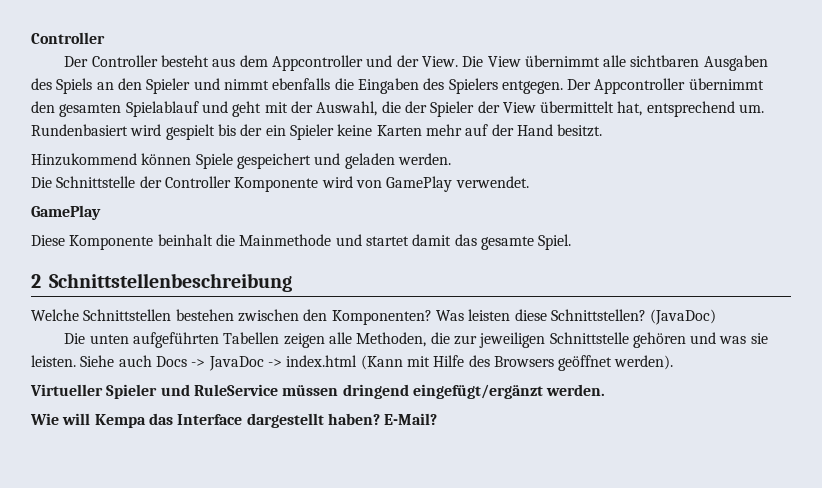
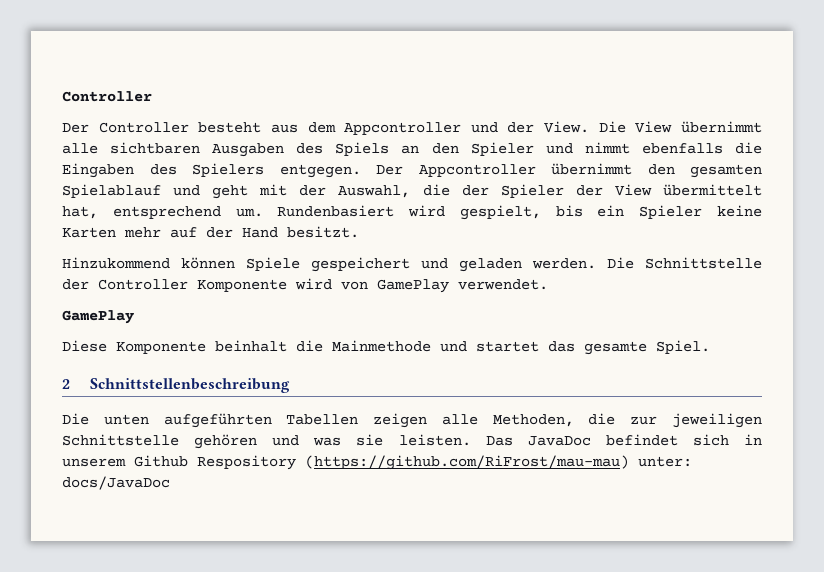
- Rundenbasiert wird gespielt bis der ein Spieler keine Karten mehr auf der Hand besitzt.
+ Rundenbasiert wird gespielt, bis ein Spieler keine Karten mehr auf der Hand besitzt.
- Hinzukommend können Spiele gespeichert und geladen werden.
- Die Schnittstelle der Controller Komponente wird von GamePlay verwendet.
+ Hinzukommend können Spiele gespeichert und geladen werden. Die Schnittstelle der Controller Komponente wird von GamePlay verwendet.
- Diese Komponente beinhalt die Mainmethode und startet damit das gesamte Spiel.
+ Diese Komponente beinhalt die Mainmethode und startet das gesamte Spiel.
- Welche Schnittstellen bestehen zwischen den Komponenten? Was leisten diese Schnittstellen? (JavaDoc)
- Siehe auch Docs -> JavaDoc -> index.html (Kann mit Hilfe des Browsers geöffnet werden).
- Virtueller Spieler und RuleService müssen dringend eingefügt/ergänzt werden.
- Wie will Kempa das Interface dargestellt haben? E-Mail?
+ Das JavaDoc befindet sich in unserem Github Respository (https://github.com/RiFrost/mau-mau) unter: docs/JavaDoc

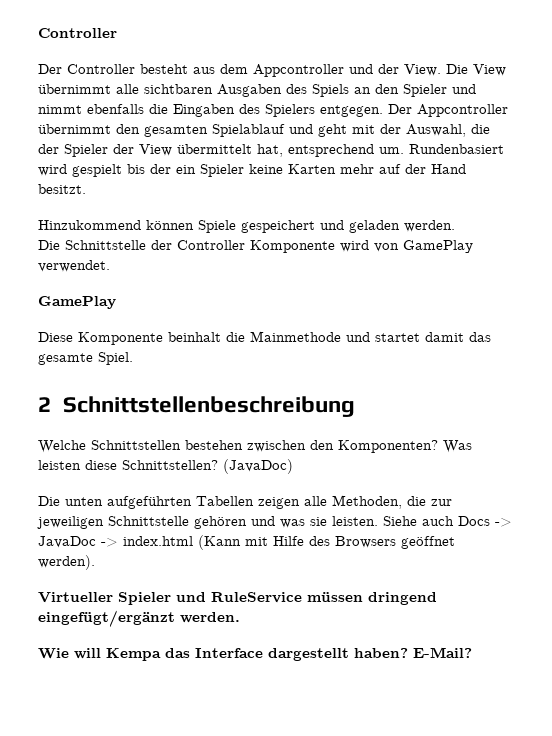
- Rundenbasiert wird gespielt, bis ein Spieler keine Karten mehr auf der Hand besitzt.
+ Rundenbasiert wird gespielt bis der ein Spieler keine Karten mehr auf der Hand besitzt.
- Hinzukommend können Spiele gespeichert und geladen werden. Die Schnittstelle der Controller Komponente wird von GamePlay verwendet.
+ Hinzukommend können Spiele gespeichert und geladen werden.
+ Die Schnittstelle der Controller Komponente wird von GamePlay verwendet.
- Diese Komponente beinhalt die Mainmethode und startet das gesamte Spiel.
+ Diese Komponente beinhalt die Mainmethode und startet damit das gesamte Spiel.
+ Welche Schnittstellen bestehen zwischen den Komponenten? Was leisten diese Schnittstellen? (JavaDoc)
- Das JavaDoc befindet sich in unserem Github Respository (https://github.com/RiFrost/mau-mau) unter: docs/JavaDoc
+ Siehe auch Docs -> JavaDoc -> index.html (Kann mit Hilfe des Browsers geöffnet werden).
+ Virtueller Spieler und RuleService müssen dringend eingefügt/ergänzt werden.
+ Wie will Kempa das Interface dargestellt haben? E-Mail?

